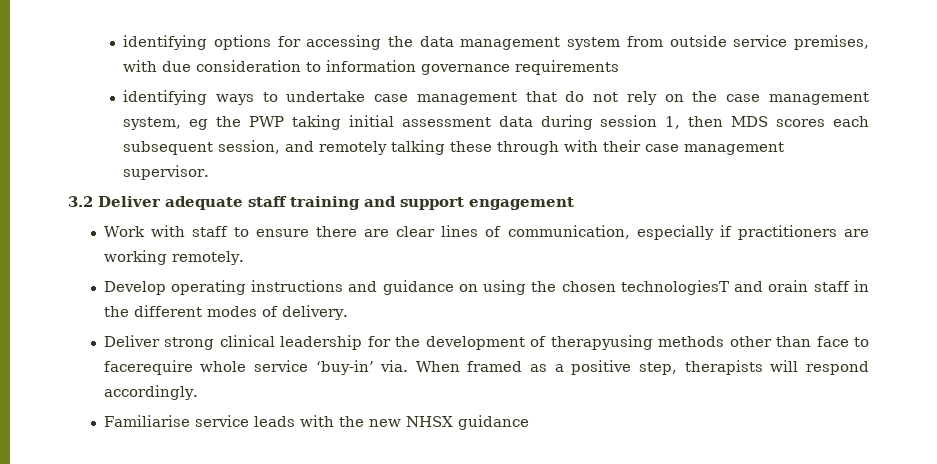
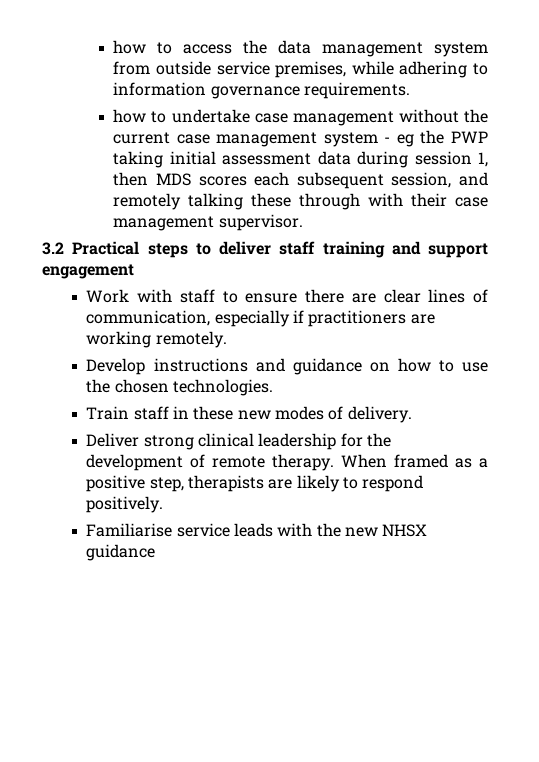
- identifying options for accessing the data management system from outside service premises, with due consideration to information governance requirements
- identifying ways to undertake case management that do not rely on the case management system, eg the PWP taking initial assessment data during session 1, then MDS scores each subsequent session, and remotely talking these through with their case management supervisor.
+ how to access the data management system from outside service premises, while adhering to information governance requirements.
+ how to undertake case management without the current case management system - eg the PWP taking initial assessment data during session 1, then MDS scores each subsequent session, and remotely talking these through with their case management supervisor.
- 3.2 Deliver adequate staff training and support engagement
+ 3.2 Practical steps to deliver staff training and support engagement
- Develop operating instructions and guidance on using the chosen technologiesT and orain staff in the different modes of delivery.
+ Develop instructions and guidance on how to use the chosen technologies.
+ Train staff in these new modes of delivery.
- Deliver strong clinical leadership for the development of therapyusing methods other than face to facerequire whole service ‘buy-in’ via.
+ Deliver strong clinical leadership for the development of remote therapy.
- When framed as a positive step, therapists will respond accordingly.
+ When framed as a positive step, therapists are likely to respond positively.

